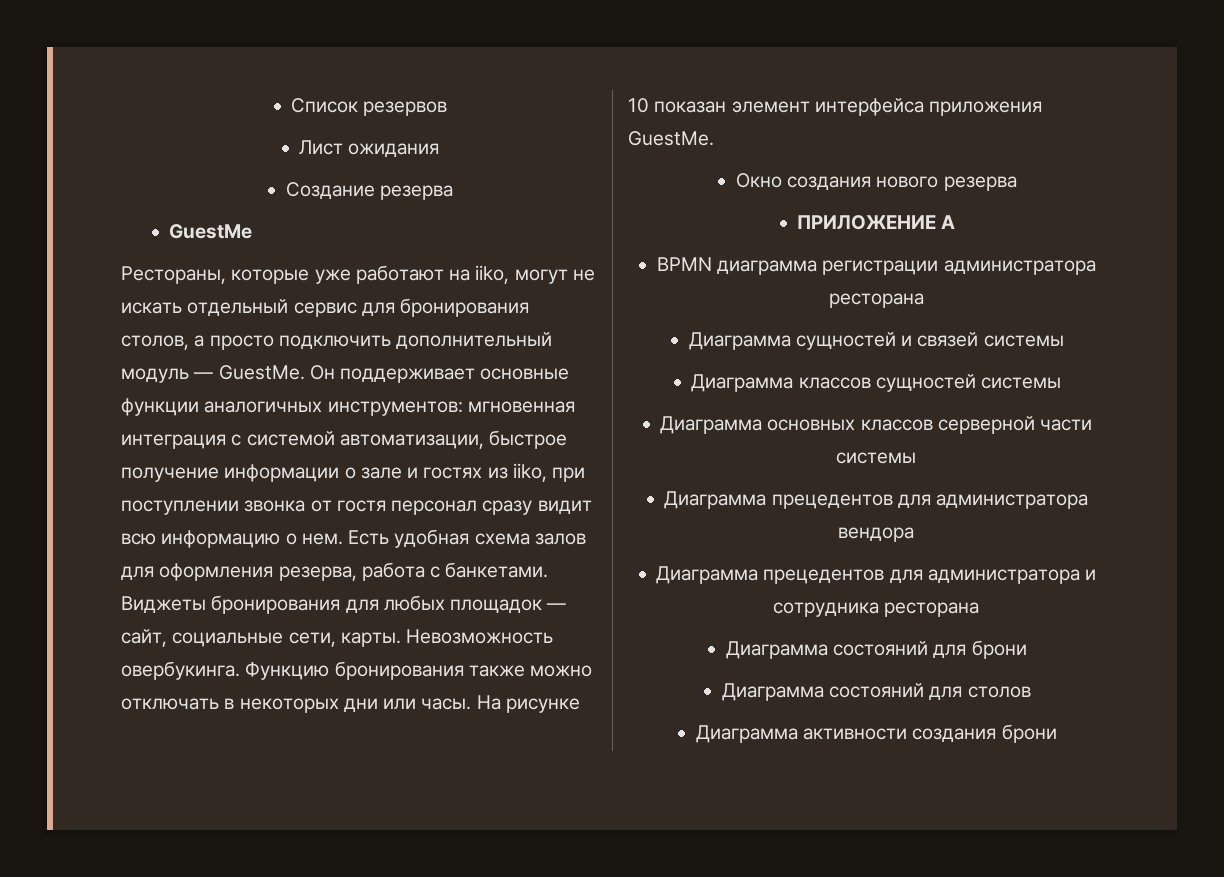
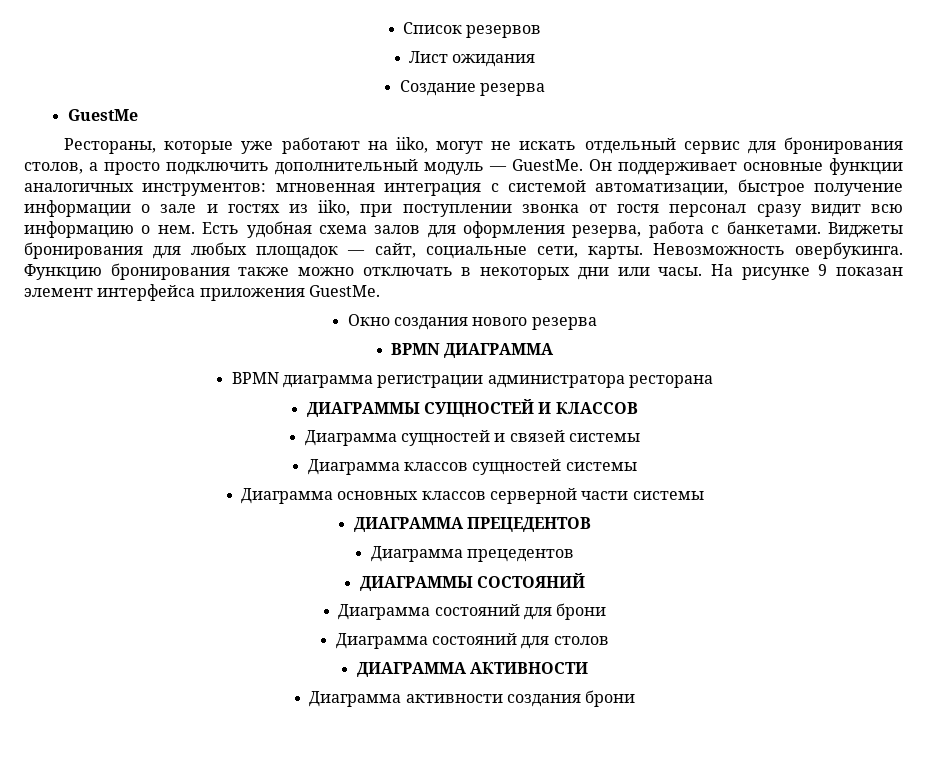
- На рисунке 10 показан элемент интерфейса приложения GuestMe.
+ На рисунке 9 показан элемент интерфейса приложения GuestMe.
- ПРИЛОЖЕНИЕ А
+ BPMN ДИАГРАММА
+ ДИАГРАММЫ СУЩНОСТЕЙ И КЛАССОВ
- Диаграмма прецедентов для администратора вендора
- Диаграмма прецедентов для администратора и сотрудника ресторана
+ ДИАГРАММА ПРЕЦЕДЕНТОВ
+ Диаграмма прецедентов
+ ДИАГРАММЫ СОСТОЯНИЙ
+ ДИАГРАММА АКТИВНОСТИ

